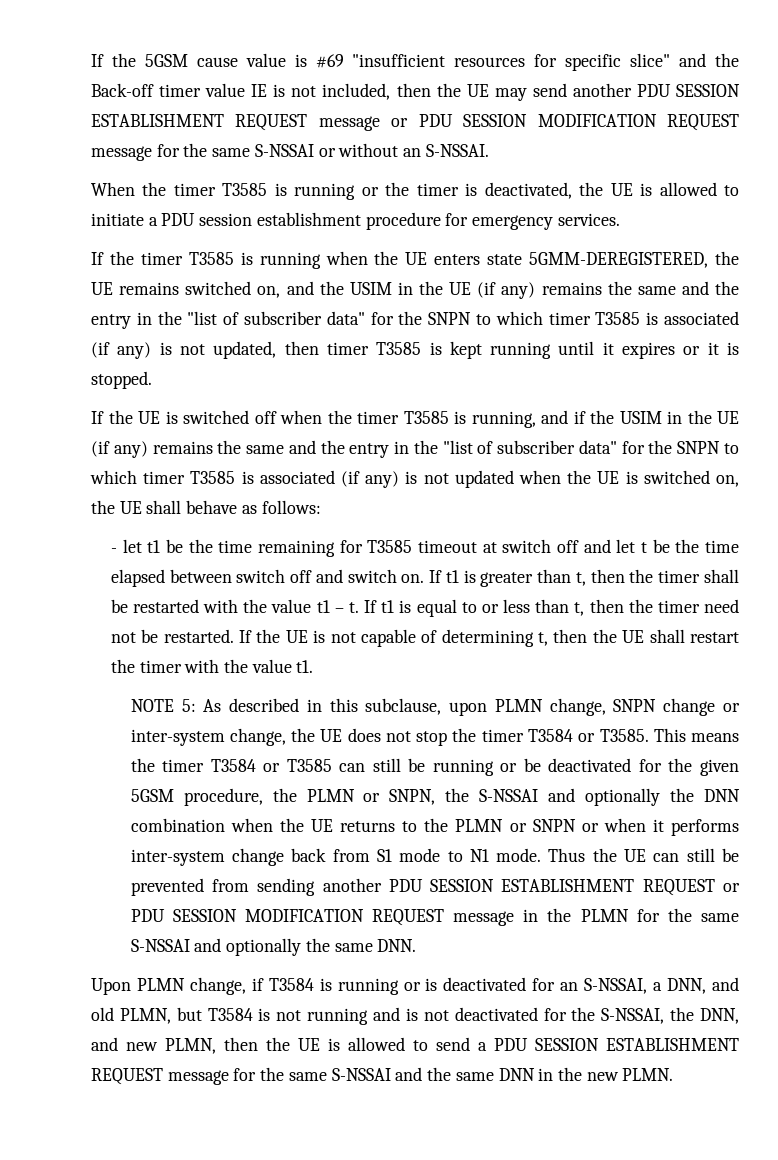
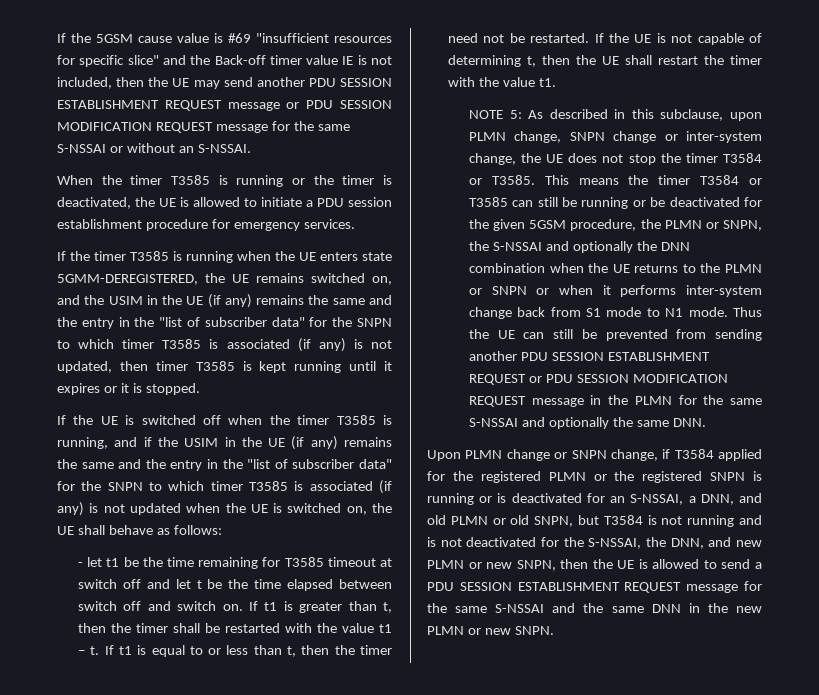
- Upon PLMN change, if T3584 is running or is deactivated for an S-NSSAI, a DNN, and old PLMN, but T3584 is not running and is not deactivated for the S-NSSAI, the DNN, and new PLMN, then the UE is allowed to send a PDU SESSION ESTABLISHMENT REQUEST message for the same S-NSSAI and the same DNN in the new PLMN.
+ Upon PLMN change or SNPN change, if T3584 applied for the registered PLMN or the registered SNPN is running or is deactivated for an S-NSSAI, a DNN, and old PLMN or old SNPN, but T3584 is not running and is not deactivated for the S-NSSAI, the DNN, and new PLMN or new SNPN, then the UE is allowed to send a PDU SESSION ESTABLISHMENT REQUEST message for the same S-NSSAI and the same DNN in the new PLMN or new SNPN.

